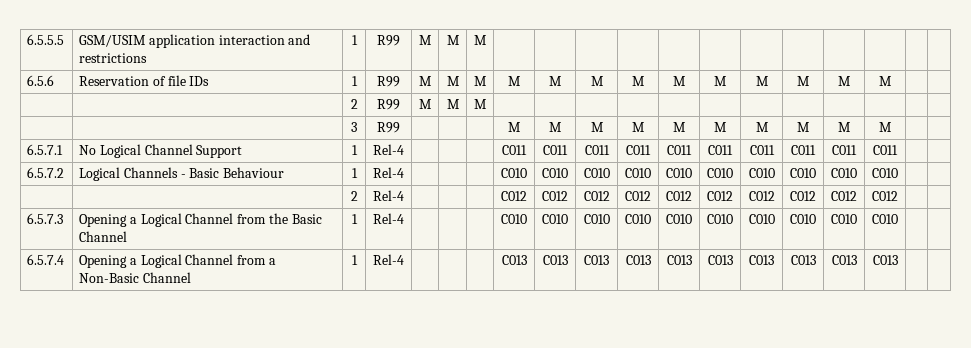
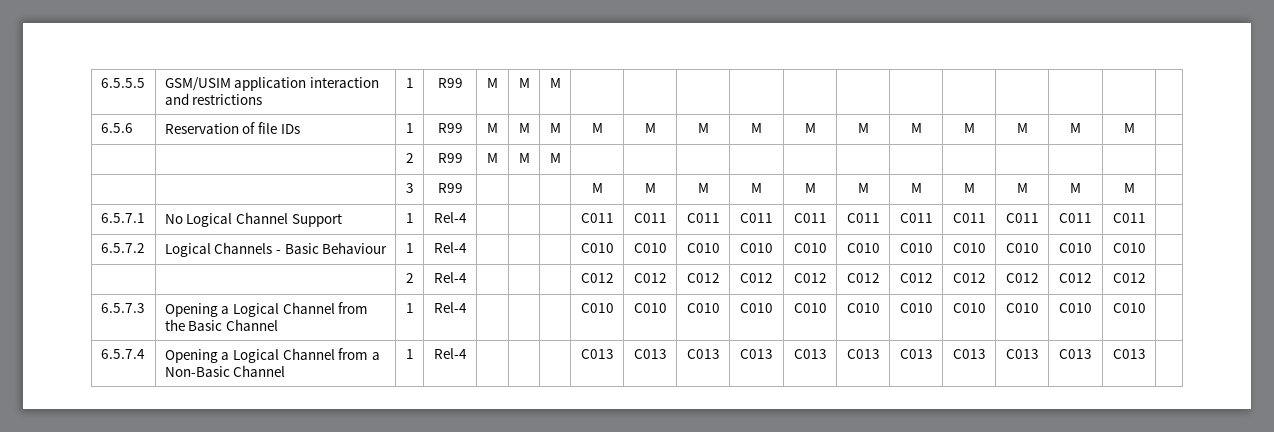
- 6.5.6 | Reservation of file IDs | 1 | R99 | M | M | M | M | M | M | M | M | M | M | M | M | M | |
+ 6.5.6 | Reservation of file IDs | 1 | R99 | M | M | M | M | M | M | M | M | M | M | M | M | M | M |
- | | 3 | R99 | | | | M | M | M | M | M | M | M | M | M | M | |
+ | | 3 | R99 | | | | M | M | M | M | M | M | M | M | M | M | M |
- 6.5.7.1 | No Logical Channel Support | 1 | Rel-4 | | | | C011 | C011 | C011 | C011 | C011 | C011 | C011 | C011 | C011 | C011 | |
+ 6.5.7.1 | No Logical Channel Support | 1 | Rel-4 | | | | C011 | C011 | C011 | C011 | C011 | C011 | C011 | C011 | C011 | C011 | C011 |
- 6.5.7.2 | Logical Channels - Basic Behaviour | 1 | Rel-4 | | | | C010 | C010 | C010 | C010 | C010 | C010 | C010 | C010 | C010 | C010 | |
+ 6.5.7.2 | Logical Channels - Basic Behaviour | 1 | Rel-4 | | | | C010 | C010 | C010 | C010 | C010 | C010 | C010 | C010 | C010 | C010 | C010 |
- | | 2 | Rel-4 | | | | C012 | C012 | C012 | C012 | C012 | C012 | C012 | C012 | C012 | C012 | |
+ | | 2 | Rel-4 | | | | C012 | C012 | C012 | C012 | C012 | C012 | C012 | C012 | C012 | C012 | C012 |
- 6.5.7.3 | Opening a Logical Channel from the Basic Channel | 1 | Rel-4 | | | | C010 | C010 | C010 | C010 | C010 | C010 | C010 | C010 | C010 | C010 | |
+ 6.5.7.3 | Opening a Logical Channel from the Basic Channel | 1 | Rel-4 | | | | C010 | C010 | C010 | C010 | C010 | C010 | C010 | C010 | C010 | C010 | C010 |
- 6.5.7.4 | Opening a Logical Channel from a Non-Basic Channel | 1 | Rel-4 | | | | C013 | C013 | C013 | C013 | C013 | C013 | C013 | C013 | C013 | C013 | |
+ 6.5.7.4 | Opening a Logical Channel from a Non-Basic Channel | 1 | Rel-4 | | | | C013 | C013 | C013 | C013 | C013 | C013 | C013 | C013 | C013 | C013 | C013 |

